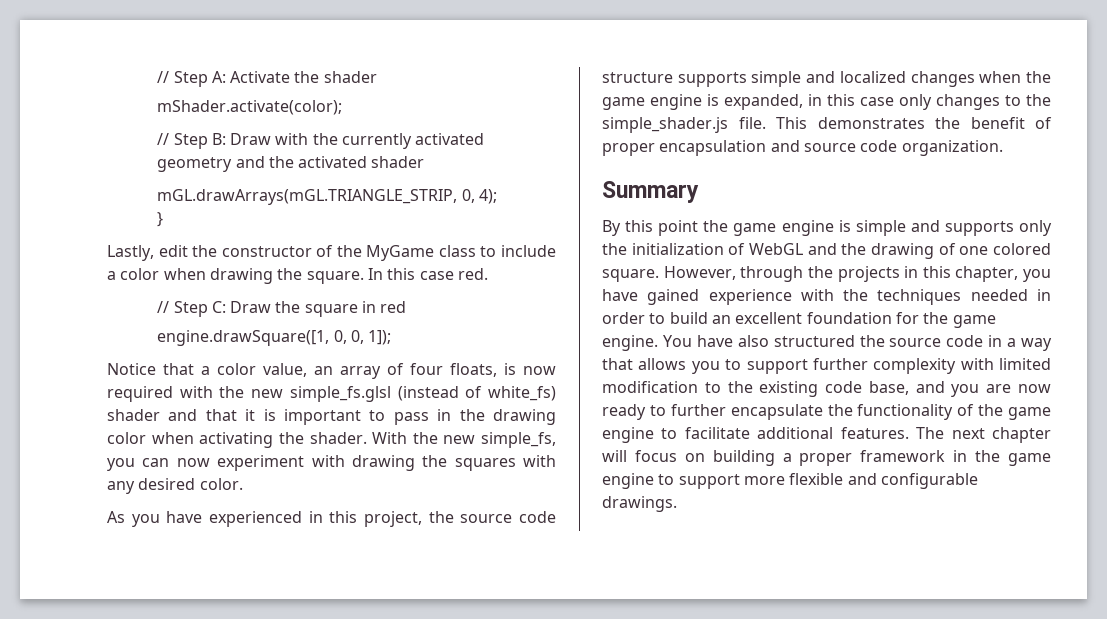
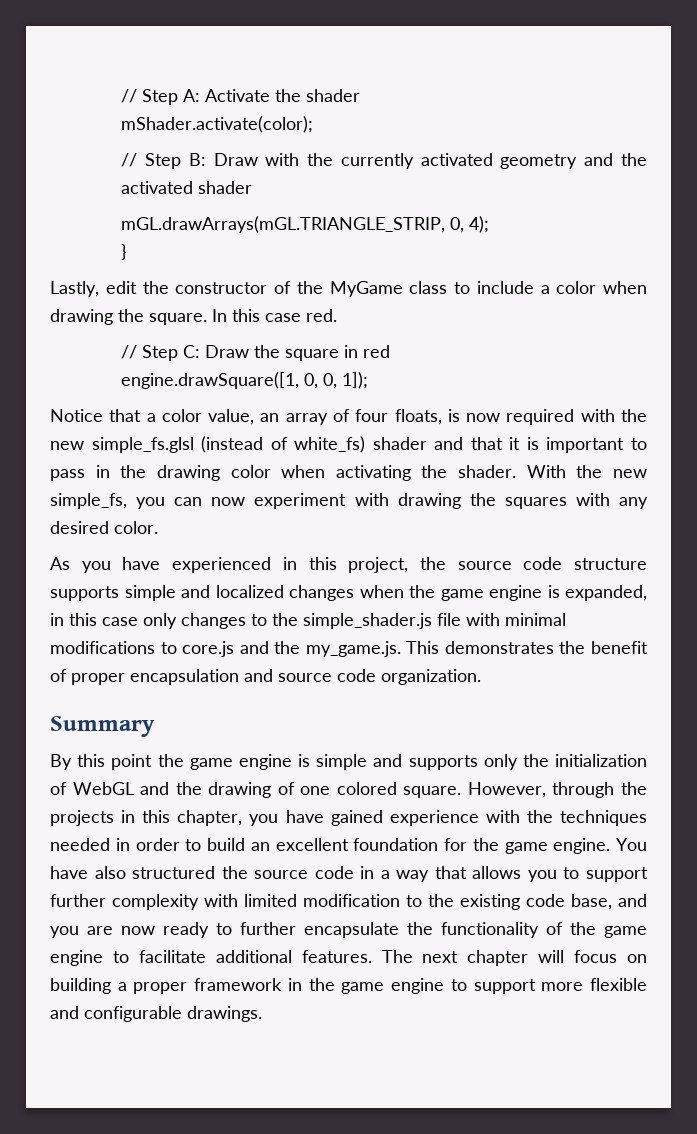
- As you have experienced in this project, the source code structure supports simple and localized changes when the game engine is expanded, in this case only changes to the simple_shader.js file. This demonstrates the benefit of proper encapsulation and source code organization.
+ As you have experienced in this project, the source code structure supports simple and localized changes when the game engine is expanded, in this case only changes to the simple_shader.js file with minimal modifications to core.js and the my_game.js. This demonstrates the benefit of proper encapsulation and source code organization.

